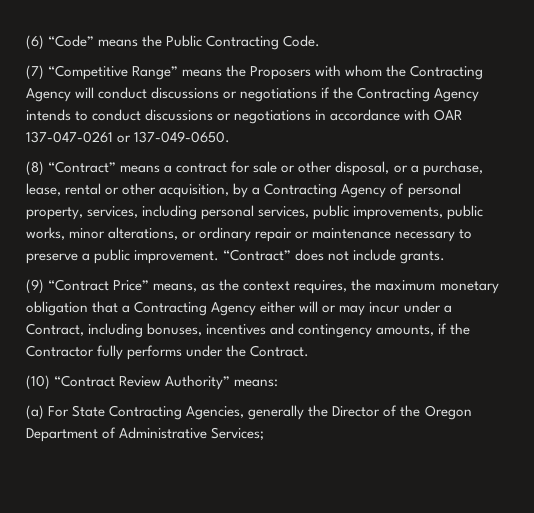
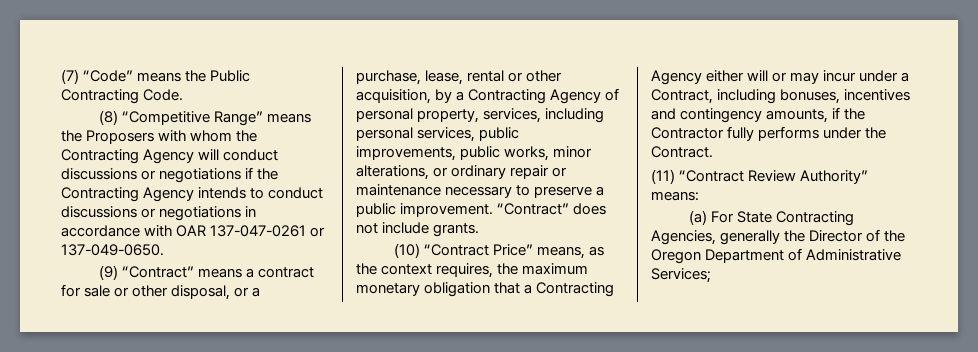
- (6) “Code” means the Public Contracting Code.
+ (7) “Code” means the Public Contracting Code.
- (7) “Competitive Range” means the Proposers with whom the Contracting Agency will conduct discussions or negotiations if the Contracting Agency intends to conduct discussions or negotiations in accordance with OAR 137-047-0261 or 137-049-0650.
+ (8) “Competitive Range” means the Proposers with whom the Contracting Agency will conduct discussions or negotiations if the Contracting Agency intends to conduct discussions or negotiations in accordance with OAR 137-047-0261 or 137-049-0650.
- (8) “Contract” means a contract for sale or other disposal, or a purchase, lease, rental or other acquisition, by a Contracting Agency of personal property, services, including personal services, public improvements, public works, minor alterations, or ordinary repair or maintenance necessary to preserve a public improvement.
+ (9) “Contract” means a contract for sale or other disposal, or a purchase, lease, rental or other acquisition, by a Contracting Agency of personal property, services, including personal services, public improvements, public works, minor alterations, or ordinary repair or maintenance necessary to preserve a public improvement.
- (9) “Contract Price” means, as the context requires, the maximum monetary obligation that a Contracting Agency either will or may incur under a Contract, including bonuses, incentives and contingency amounts, if the Contractor fully performs under the Contract.
+ (10) “Contract Price” means, as the context requires, the maximum monetary obligation that a Contracting Agency either will or may incur under a Contract, including bonuses, incentives and contingency amounts, if the Contractor fully performs under the Contract.
- (10) “Contract Review Authority” means:
+ (11) “Contract Review Authority” means:

